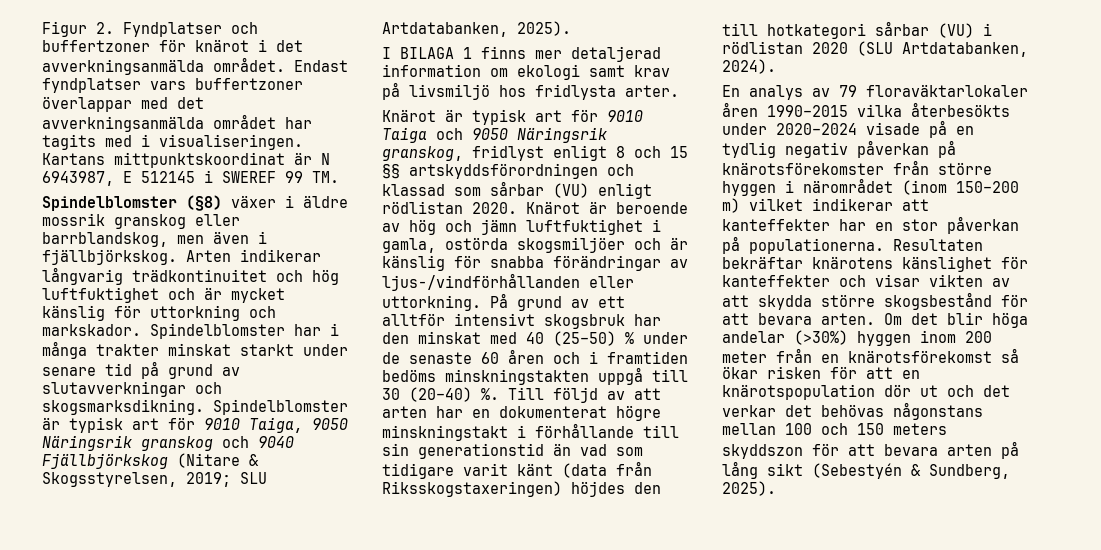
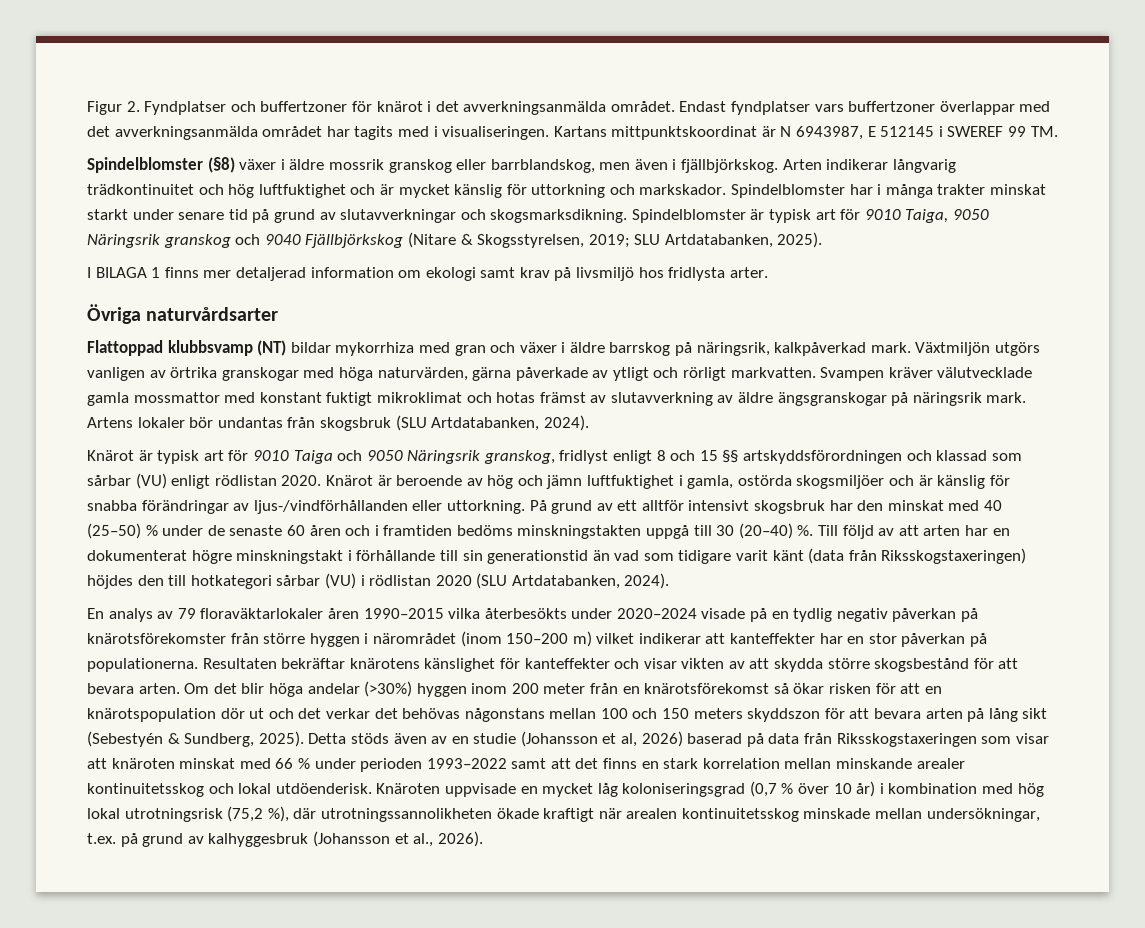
+ Övriga naturvårdsarter
+ Flattoppad klubbsvamp (NT) bildar mykorrhiza med gran och växer i äldre barrskog på näringsrik, kalkpåverkad mark. Växtmiljön utgörs vanligen av örtrika granskogar med höga naturvärden, gärna påverkade av ytligt och rörligt markvatten. Svampen kräver välutvecklade gamla mossmattor med konstant fuktigt mikroklimat och hotas främst av slutavverkning av äldre ängsgranskogar på näringsrik mark. Artens lokaler bör undantas från skogsbruk (SLU Artdatabanken, 2024).
+ Detta stöds även av en studie (Johansson et al, 2026) baserad på data från Riksskogstaxeringen som visar att knäroten minskat med 66 % under perioden 1993–2022 samt att det finns en stark korrelation mellan minskande arealer kontinuitetsskog och lokal utdöenderisk. Knäroten uppvisade en mycket låg koloniseringsgrad (0,7 % över 10 år) i kombination med hög lokal utrotningsrisk (75,2 %), där utrotningssannolikheten ökade kraftigt när arealen kontinuitetsskog minskade mellan undersökningar, t.ex. på grund av kalhyggesbruk (Johansson et al., 2026).

